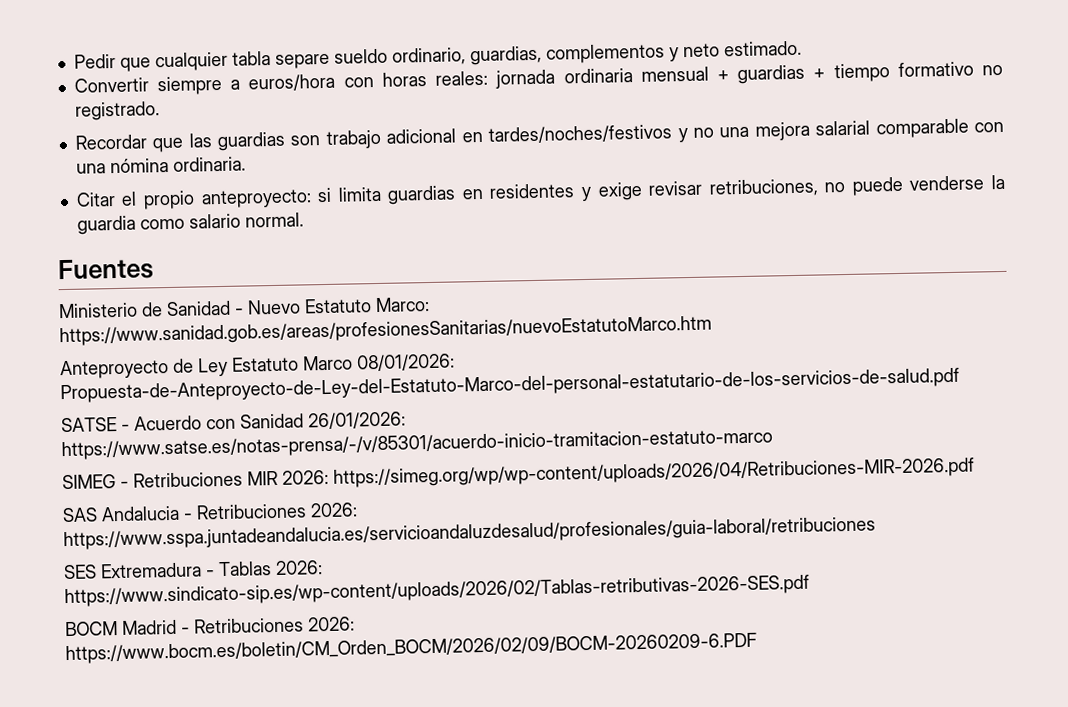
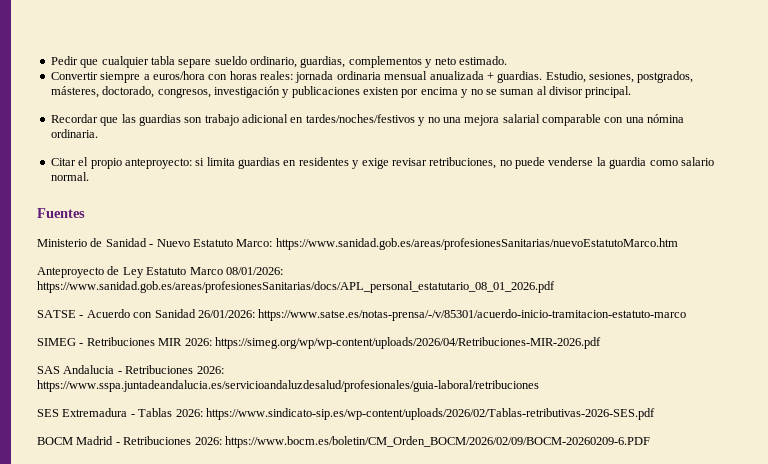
- Convertir siempre a euros/hora con horas reales: jornada ordinaria mensual + guardias + tiempo formativo no registrado.
+ Convertir siempre a euros/hora con horas reales: jornada ordinaria mensual anualizada + guardias. Estudio, sesiones, postgrados, másteres, doctorado, congresos, investigación y publicaciones existen por encima y no se suman al divisor principal.
- Anteproyecto de Ley Estatuto Marco 08/01/2026: Propuesta-de-Anteproyecto-de-Ley-del-Estatuto-Marco-del-personal-estatutario-de-los-servicios-de-salud.pdf
+ Anteproyecto de Ley Estatuto Marco 08/01/2026: https://www.sanidad.gob.es/areas/profesionesSanitarias/docs/APL_personal_estatutario_08_01_2026.pdf

